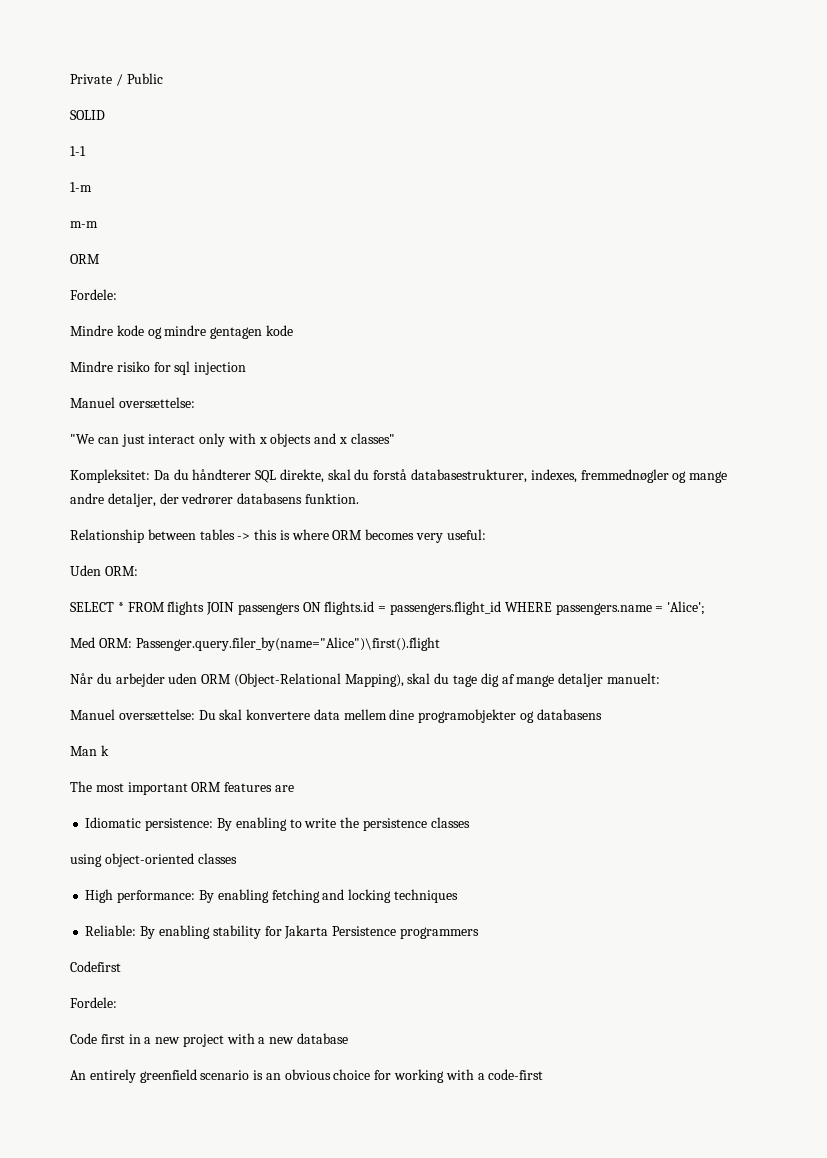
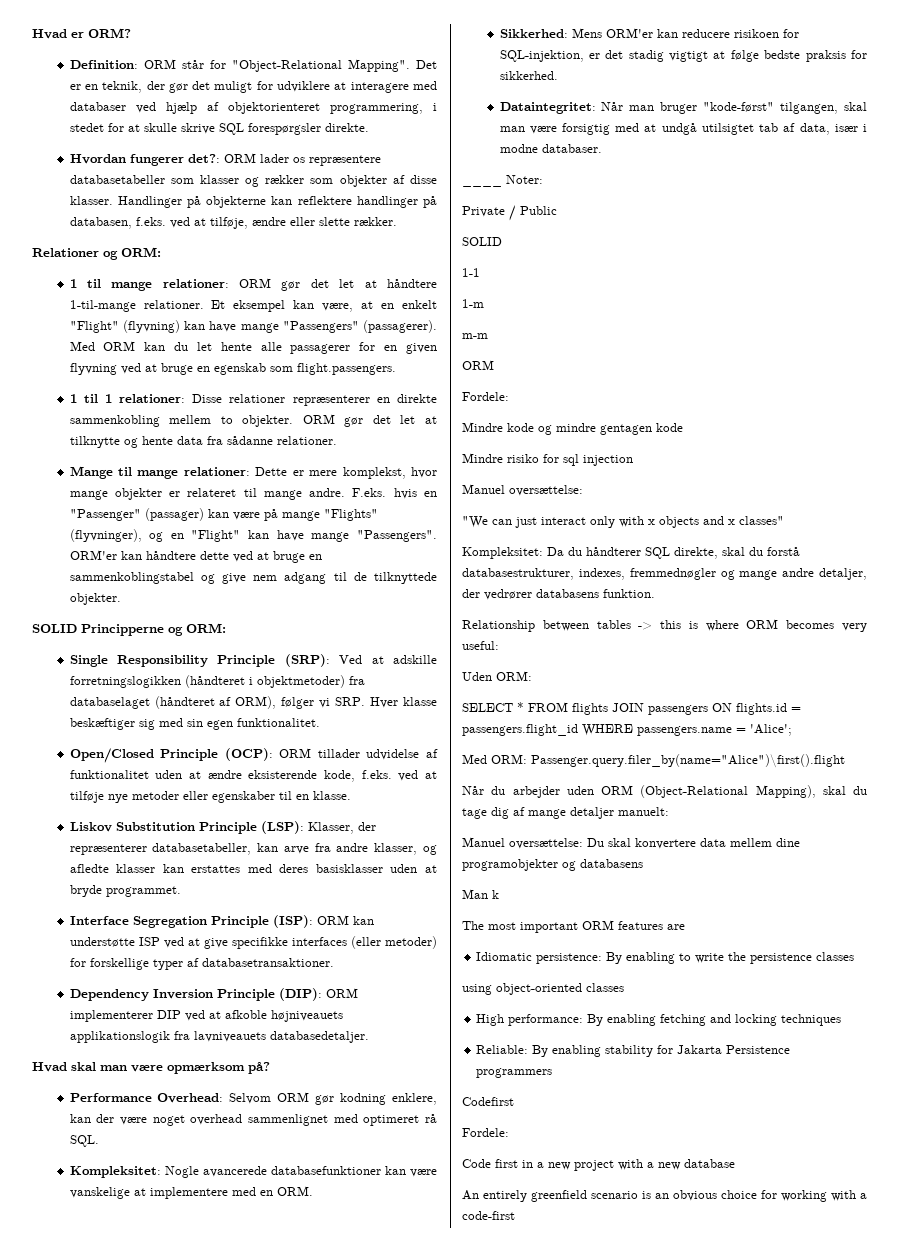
+ Hvad er ORM?
+ Definition: ORM står for "Object-Relational Mapping". Det er en teknik, der gør det muligt for udviklere at interagere med databaser ved hjælp af objektorienteret programmering, i stedet for at skulle skrive SQL forespørgsler direkte.
+ Hvordan fungerer det?: ORM lader os repræsentere databasetabeller som klasser og rækker som objekter af disse klasser. Handlinger på objekterne kan reflektere handlinger på databasen, f.eks. ved at tilføje, ændre eller slette rækker.
+ Relationer og ORM:
+ 1 til mange relationer: ORM gør det let at håndtere 1-til-mange relationer. Et eksempel kan være, at en enkelt "Flight" (flyvning) kan have mange "Passengers" (passagerer). Med ORM kan du let hente alle passagerer for en given flyvning ved at bruge en egenskab som flight.passengers.
+ 1 til 1 relationer: Disse relationer repræsenterer en direkte sammenkobling mellem to objekter. ORM gør det let at tilknytte og hente data fra sådanne relationer.
+ Mange til mange relationer: Dette er mere komplekst, hvor mange objekter er relateret til mange andre. F.eks. hvis en "Passenger" (passager) kan være på mange "Flights" (flyvninger), og en "Flight" kan have mange "Passengers". ORM'er kan håndtere dette ved at bruge en sammenkoblingstabel og give nem adgang til de tilknyttede objekter.
+ SOLID Principperne og ORM:
+ Single Responsibility Principle (SRP): Ved at adskille forretningslogikken (håndteret i objektmetoder) fra databaselaget (håndteret af ORM), følger vi SRP. Hver klasse beskæftiger sig med sin egen funktionalitet.
+ Open/Closed Principle (OCP): ORM tillader udvidelse af funktionalitet uden at ændre eksisterende kode, f.eks. ved at tilføje nye metoder eller egenskaber til en klasse.
+ Liskov Substitution Principle (LSP): Klasser, der repræsenterer databasetabeller, kan arve fra andre klasser, og afledte klasser kan erstattes med deres basisklasser uden at bryde programmet.
+ Interface Segregation Principle (ISP): ORM kan understøtte ISP ved at give specifikke interfaces (eller metoder) for forskellige typer af databasetransaktioner.
+ Dependency Inversion Principle (DIP): ORM implementerer DIP ved at afkoble højniveauets applikationslogik fra lavniveauets databasedetaljer.
+ Hvad skal man være opmærksom på?
+ Performance Overhead: Selvom ORM gør kodning enklere, kan der være noget overhead sammenlignet med optimeret rå SQL.
+ Kompleksitet: Nogle avancerede databasefunktioner kan være vanskelige at implementere med en ORM.
+ Sikkerhed: Mens ORM'er kan reducere risikoen for SQL-injektion, er det stadig vigtigt at følge bedste praksis for sikkerhed.
+ Dataintegritet: Når man bruger "kode-først" tilgangen, skal man være forsigtig med at undgå utilsigtet tab af data, især i modne databaser.
+ ____ Noter:

